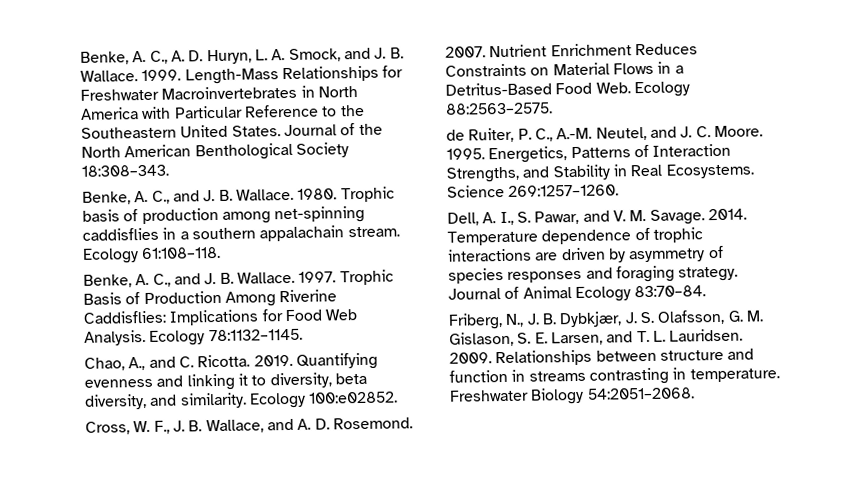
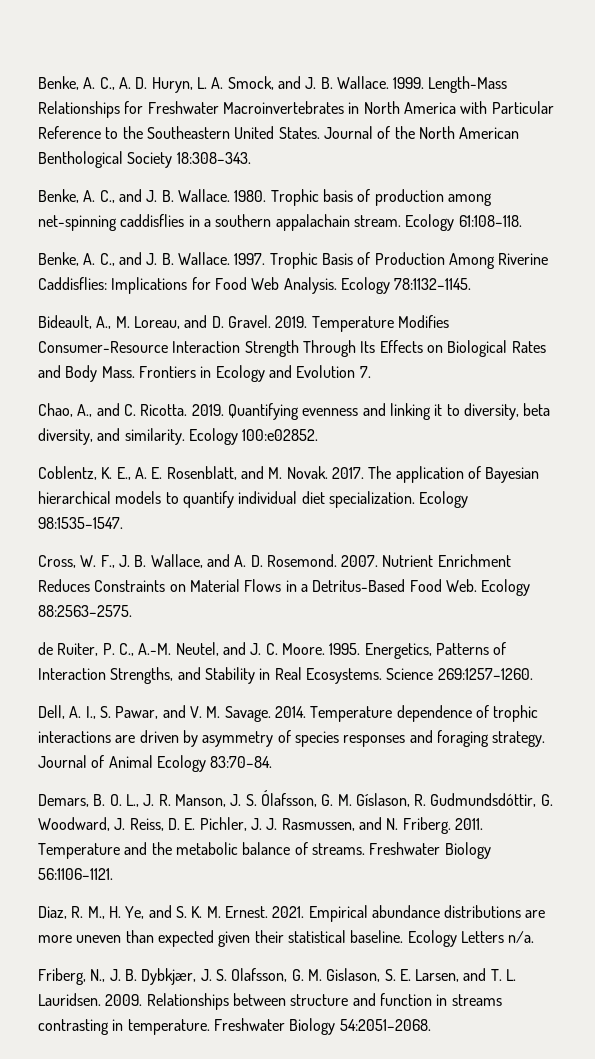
+ Bideault, A., M. Loreau, and D. Gravel. 2019. Temperature Modifies Consumer-Resource Interaction Strength Through Its Effects on Biological Rates and Body Mass. Frontiers in Ecology and Evolution 7.
+ Coblentz, K. E., A. E. Rosenblatt, and M. Novak. 2017. The application of Bayesian hierarchical models to quantify individual diet specialization. Ecology 98:1535–1547.
+ Demars, B. O. L., J. R. Manson, J. S. Ólafsson, G. M. Gíslason, R. Gudmundsdóttir, G. Woodward, J. Reiss, D. E. Pichler, J. J. Rasmussen, and N. Friberg. 2011. Temperature and the metabolic balance of streams. Freshwater Biology 56:1106–1121.
+ Diaz, R. M., H. Ye, and S. K. M. Ernest. 2021. Empirical abundance distributions are more uneven than expected given their statistical baseline. Ecology Letters n/a.

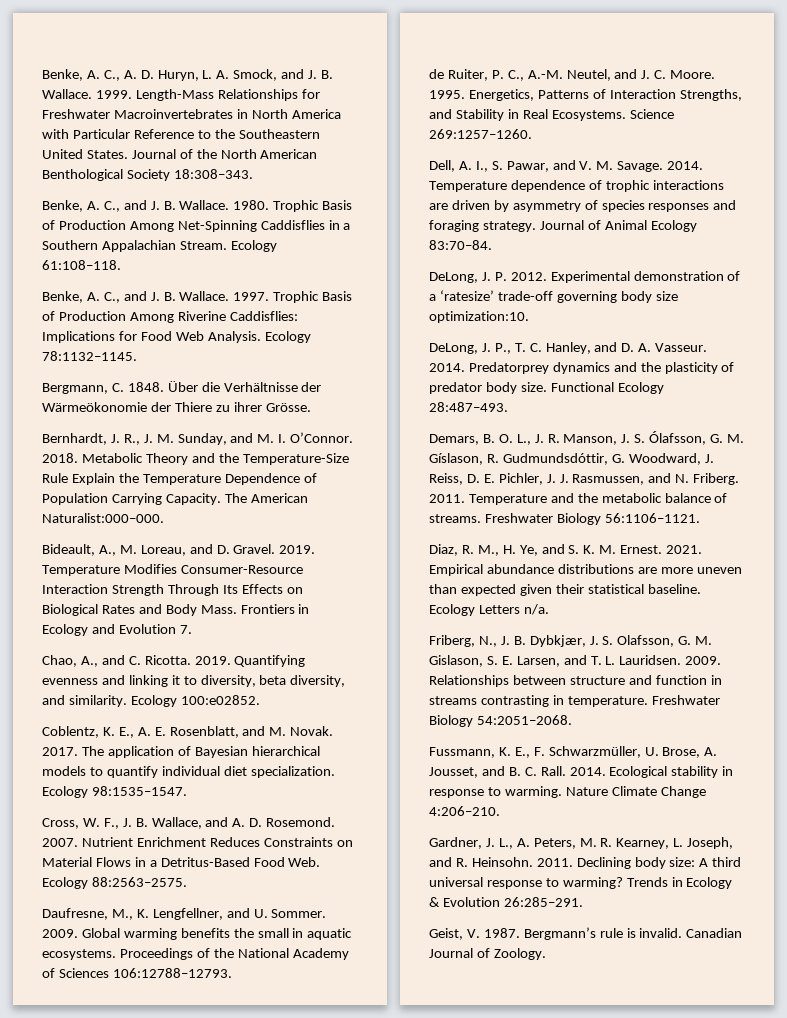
- Trophic basis of production among net-spinning caddisflies in a southern appalachain stream.
+ Trophic Basis of Production Among Net-Spinning Caddisflies in a Southern Appalachian Stream.
+ Bergmann, C. 1848. Über die Verhältnisse der Wärmeökonomie der Thiere zu ihrer Grösse.
+ Bernhardt, J. R., J. M. Sunday, and M. I. O’Connor. 2018. Metabolic Theory and the Temperature-Size Rule Explain the Temperature Dependence of Population Carrying Capacity. The American Naturalist:000–000.
+ Daufresne, M., K. Lengfellner, and U. Sommer. 2009. Global warming benefits the small in aquatic ecosystems. Proceedings of the National Academy of Sciences 106:12788–12793.
+ DeLong, J. P. 2012. Experimental demonstration of a ‘ratesize’ trade-off governing body size optimization:10.
+ DeLong, J. P., T. C. Hanley, and D. A. Vasseur. 2014. Predatorprey dynamics and the plasticity of predator body size. Functional Ecology 28:487–493.
+ Fussmann, K. E., F. Schwarzmüller, U. Brose, A. Jousset, and B. C. Rall. 2014. Ecological stability in response to warming. Nature Climate Change 4:206–210.
+ Gardner, J. L., A. Peters, M. R. Kearney, L. Joseph, and R. Heinsohn. 2011. Declining body size: A third universal response to warming? Trends in Ecology & Evolution 26:285–291.
+ Geist, V. 1987. Bergmann’s rule is invalid. Canadian Journal of Zoology.

